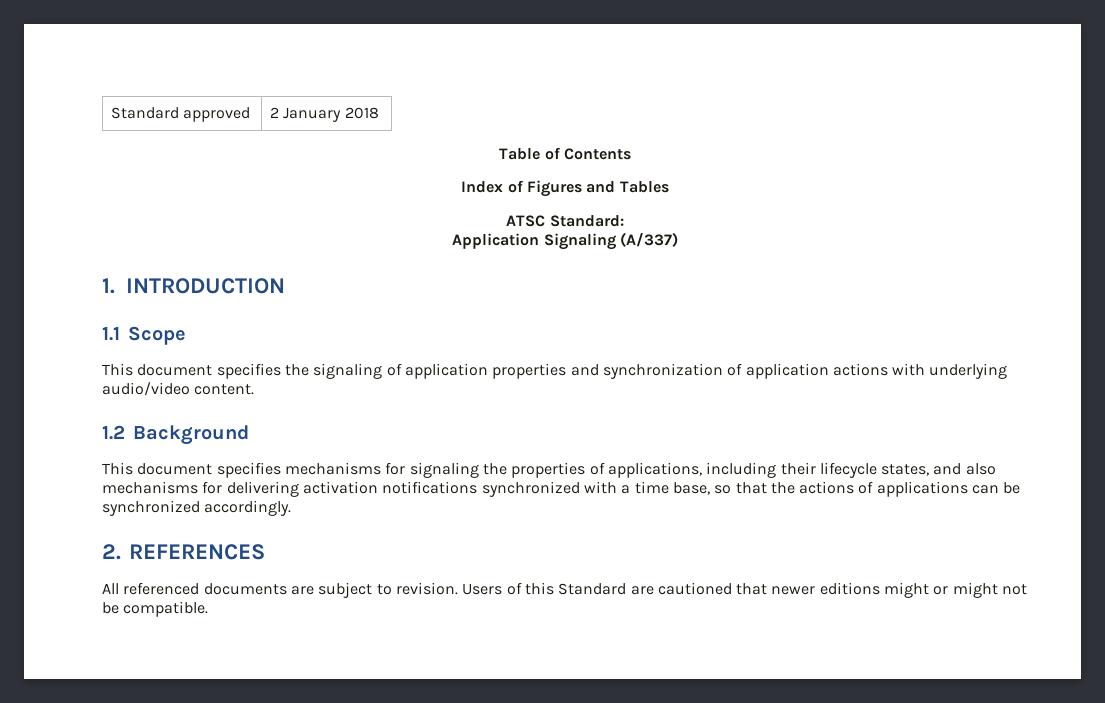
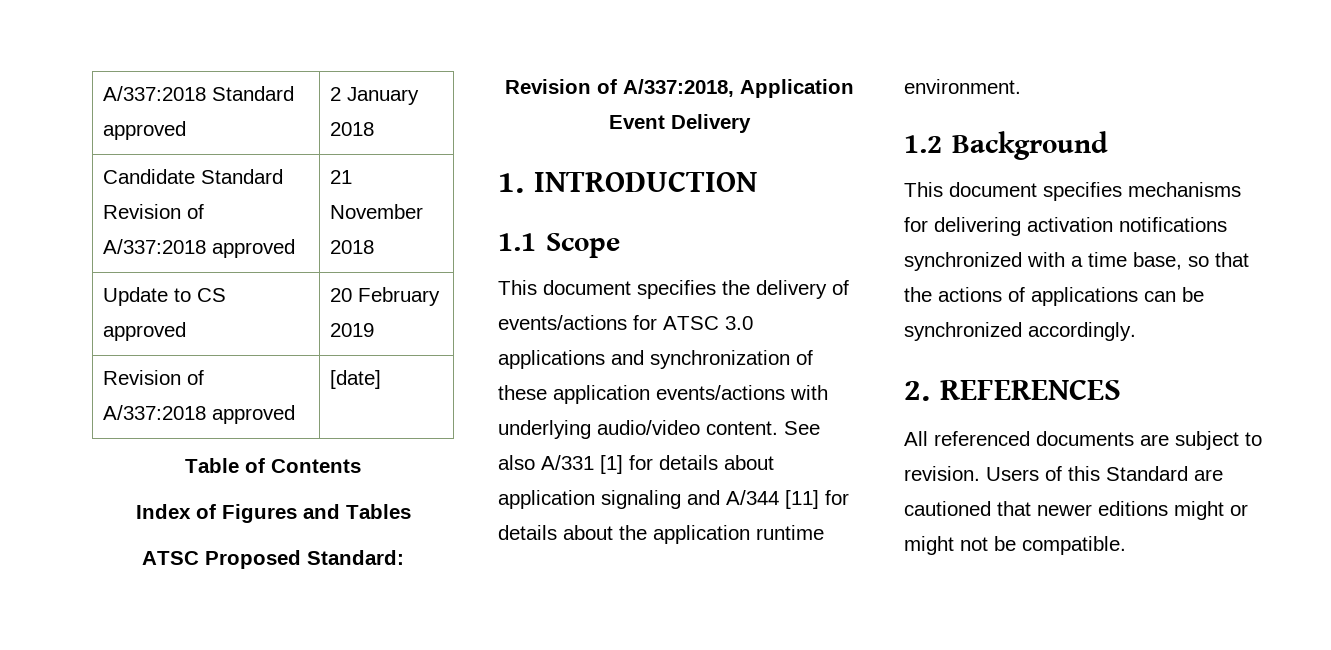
- Standard approved | 2 January 2018
+ A/337:2018 Standard approved | 2 January 2018
+ Candidate Standard Revision of A/337:2018 approved | 21 November 2018
+ Update to CS approved | 20 February 2019
+ Revision of A/337:2018 approved | [date]
- ATSC Standard:
+ ATSC Proposed Standard:
- Application Signaling (A/337)
+ Revision of A/337:2018, Application Event Delivery
- This document specifies the signaling of application properties and synchronization of application actions with underlying audio/video content.
+ This document specifies the delivery of events/actions for ATSC 3.0 applications and synchronization of these application events/actions with underlying audio/video content. See also A/331 [1] for details about application signaling and A/344 [11] for details about the application runtime environment.
- This document specifies mechanisms for signaling the properties of applications, including their lifecycle states, and also mechanisms for delivering activation notifications synchronized with a time base, so that the actions of applications can be synchronized accordingly.
+ This document specifies mechanisms for delivering activation notifications synchronized with a time base, so that the actions of applications can be synchronized accordingly.

